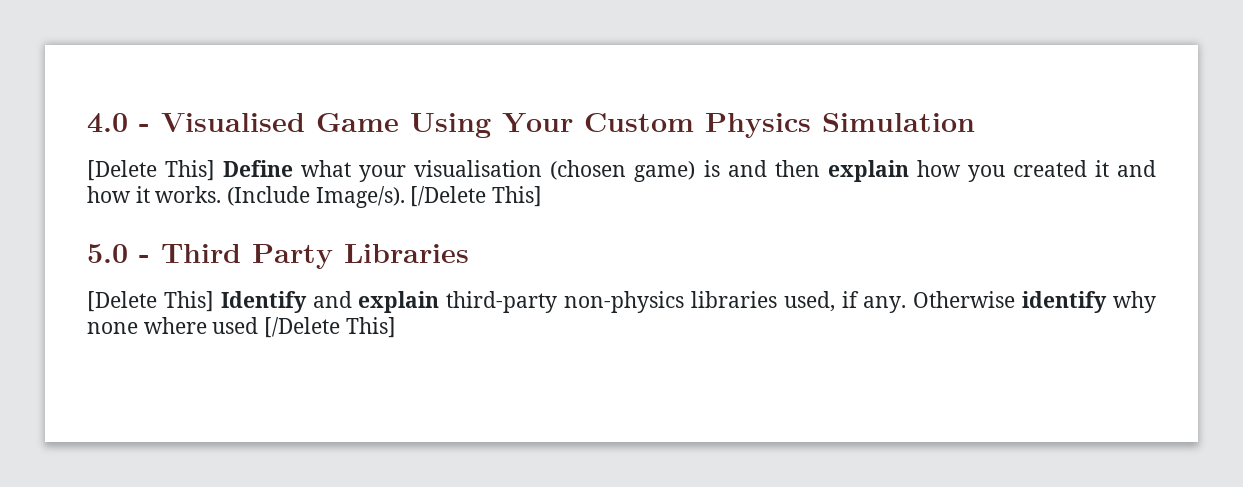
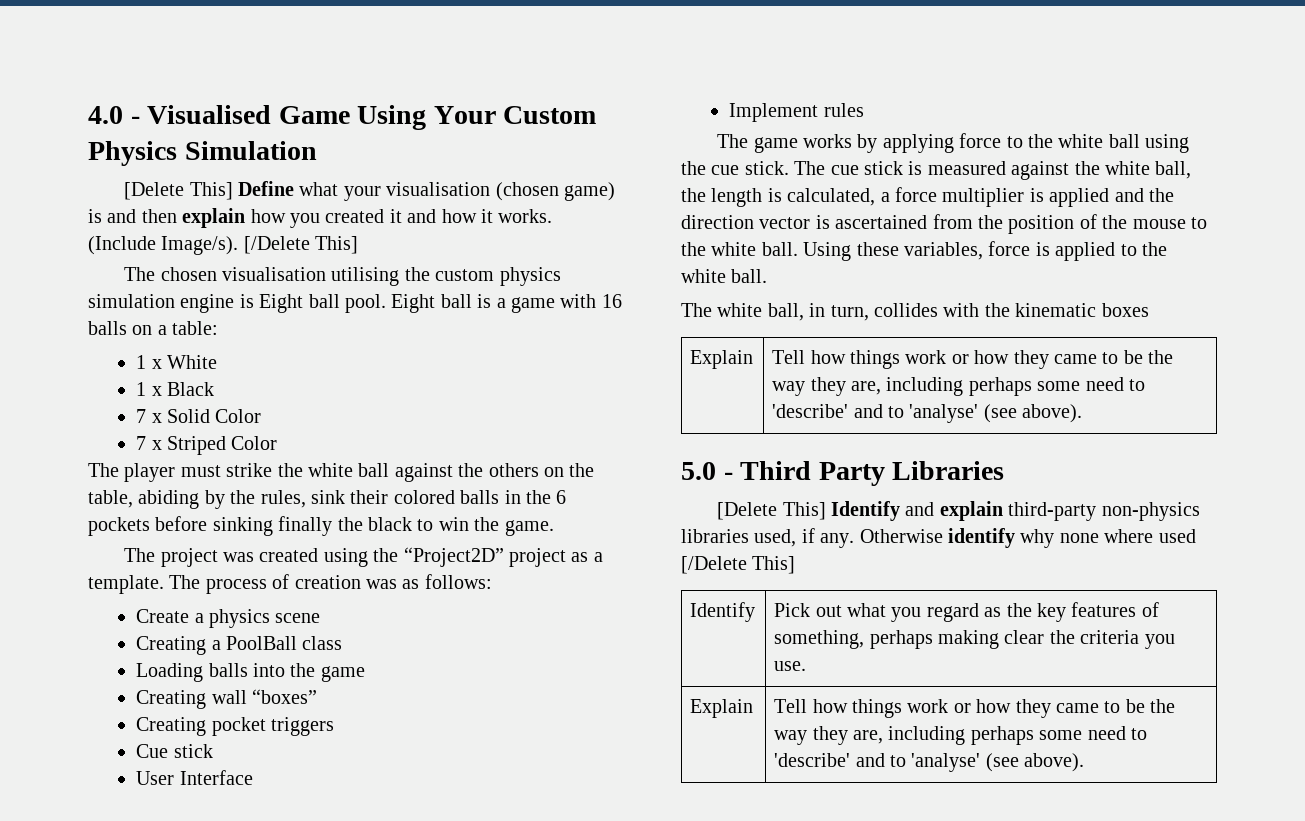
+ The chosen visualisation utilising the custom physics simulation engine is Eight ball pool. Eight ball is a game with 16 balls on a table:
+ 1 x White
+ 1 x Black
+ 7 x Solid Color
+ 7 x Striped Color
+ The player must strike the white ball against the others on the table, abiding by the rules, sink their colored balls in the 6 pockets before sinking finally the black to win the game.
+ The project was created using the “Project2D” project as a template. The process of creation was as follows:
+ Create a physics scene
+ Creating a PoolBall class
+ Loading balls into the game
+ Creating wall “boxes”
+ Creating pocket triggers
+ Cue stick
+ User Interface
+ Implement rules
+ The game works by applying force to the white ball using the cue stick. The cue stick is measured against the white ball, the length is calculated, a force multiplier is applied and the direction vector is ascertained from the position of the mouse to the white ball. Using these variables, force is applied to the white ball.
+ The white ball, in turn, collides with the kinematic boxes
+ Explain | Tell how things work or how they came to be the way they are, including perhaps some need to 'describe' and to 'analyse' (see above).
+ Identify | Pick out what you regard as the key features of something, perhaps making clear the criteria you use.
+ Explain | Tell how things work or how they came to be the way they are, including perhaps some need to 'describe' and to 'analyse' (see above).

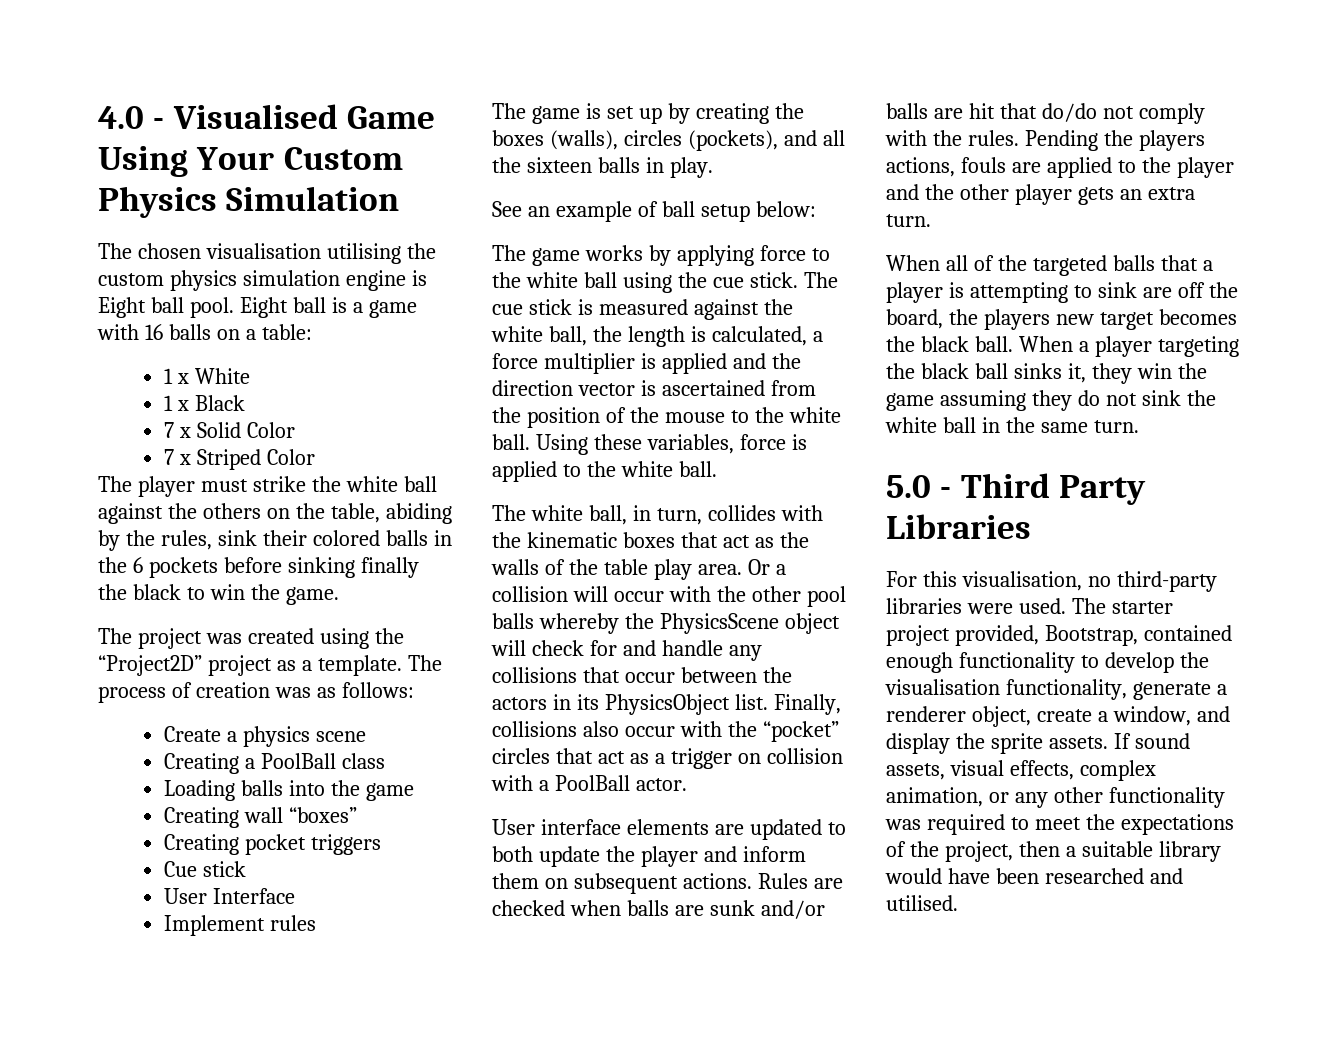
- [Delete This] Define what your visualisation (chosen game) is and then explain how you created it and how it works. (Include Image/s). [/Delete This]
+ The game is set up by creating the boxes (walls), circles (pockets), and all the sixteen balls in play.
+ See an example of ball setup below:
- The white ball, in turn, collides with the kinematic boxes
- Explain | Tell how things work or how they came to be the way they are, including perhaps some need to 'describe' and to 'analyse' (see above).
+ The white ball, in turn, collides with the kinematic boxes that act as the walls of the table play area. Or a collision will occur with the other pool balls whereby the PhysicsScene object will check for and handle any collisions that occur between the actors in its PhysicsObject list. Finally, collisions also occur with the “pocket” circles that act as a trigger on collision with a PoolBall actor.
+ User interface elements are updated to both update the player and inform them on subsequent actions. Rules are checked when balls are sunk and/or balls are hit that do/do not comply with the rules. Pending the players actions, fouls are applied to the player and the other player gets an extra turn.
+ When all of the targeted balls that a player is attempting to sink are off the board, the players new target becomes the black ball. When a player targeting the black ball sinks it, they win the game assuming they do not sink the white ball in the same turn.
- [Delete This] Identify and explain third-party non-physics libraries used, if any. Otherwise identify why none where used [/Delete This]
- Identify | Pick out what you regard as the key features of something, perhaps making clear the criteria you use.
- Explain | Tell how things work or how they came to be the way they are, including perhaps some need to 'describe' and to 'analyse' (see above).
+ For this visualisation, no third-party libraries were used. The starter project provided, Bootstrap, contained enough functionality to develop the visualisation functionality, generate a renderer object, create a window, and display the sprite assets. If sound assets, visual effects, complex animation, or any other functionality was required to meet the expectations of the project, then a suitable library would have been researched and utilised.

